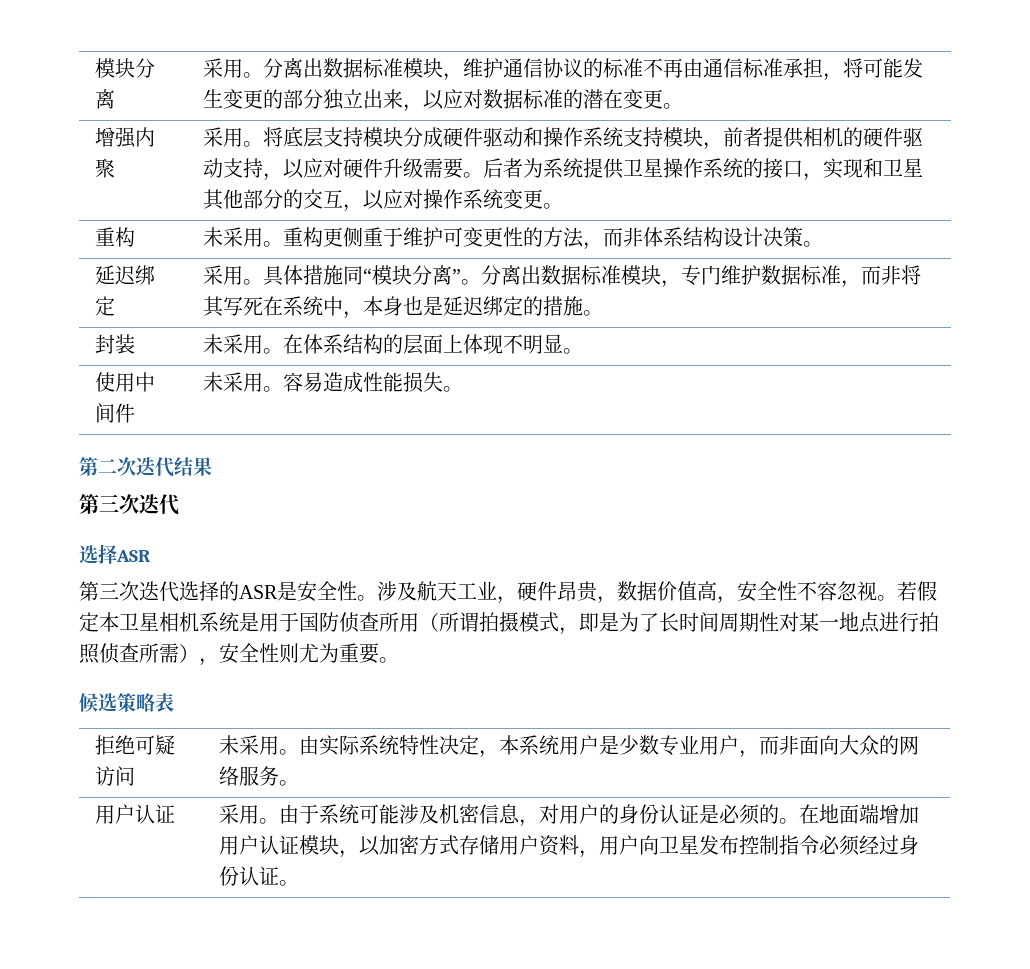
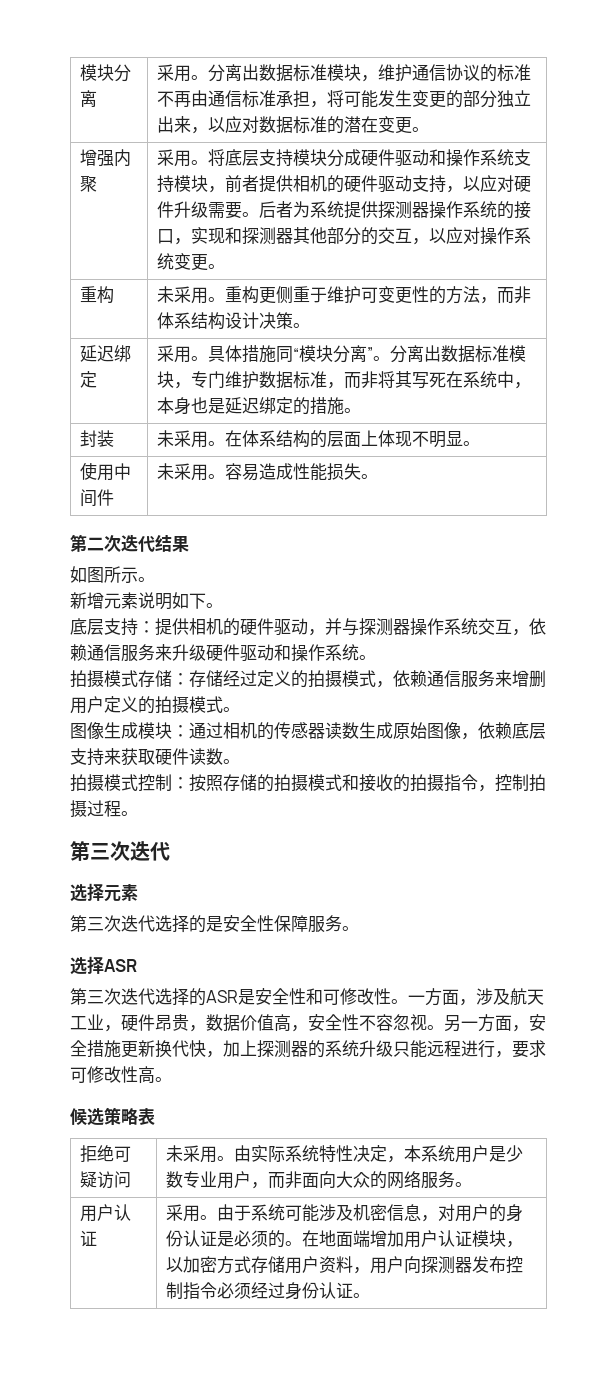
- 后者为系统提供卫星操作系统的接口，实现和卫星其他部分的交互，以应对操作系统变更。
+ 后者为系统提供探测器操作系统的接口，实现和探测器其他部分的交互，以应对操作系统变更。
  第二次迭代结果
+ 如图所示。
+ 新增元素说明如下。
+ 底层支持：提供相机的硬件驱动，并与探测器操作系统交互，依赖通信服务来升级硬件驱动和操作系统。
+ 拍摄模式存储：存储经过定义的拍摄模式，依赖通信服务来增删用户定义的拍摄模式。
+ 图像生成模块：通过相机的传感器读数生成原始图像，依赖底层支持来获取硬件读数。
+ 拍摄模式控制：按照存储的拍摄模式和接收的拍摄指令，控制拍摄过程。
  第三次迭代
+ 选择元素
+ 第三次迭代选择的是安全性保障服务。
- 第三次迭代选择的ASR是安全性。涉及航天工业，硬件昂贵，数据价值高，安全性不容忽视。
+ 第三次迭代选择的ASR是安全性和可修改性。一方面，涉及航天工业，硬件昂贵，数据价值高，安全性不容忽视。
- 若假定本卫星相机系统是用于国防侦查所用（所谓拍摄模式，即是为了长时间周期性对某一地点进行拍照侦查所需），安全性则尤为重要。
+ 另一方面，安全措施更新换代快，加上探测器的系统升级只能远程进行，要求可修改性高。
- 用户认证 | 采用。由于系统可能涉及机密信息，对用户的身份认证是必须的。在地面端增加用户认证模块，以加密方式存储用户资料，用户向卫星发布控制指令必须经过身份认证。
+ 用户认证 | 采用。由于系统可能涉及机密信息，对用户的身份认证是必须的。在地面端增加用户认证模块，以加密方式存储用户资料，用户向探测器发布控制指令必须经过身份认证。

